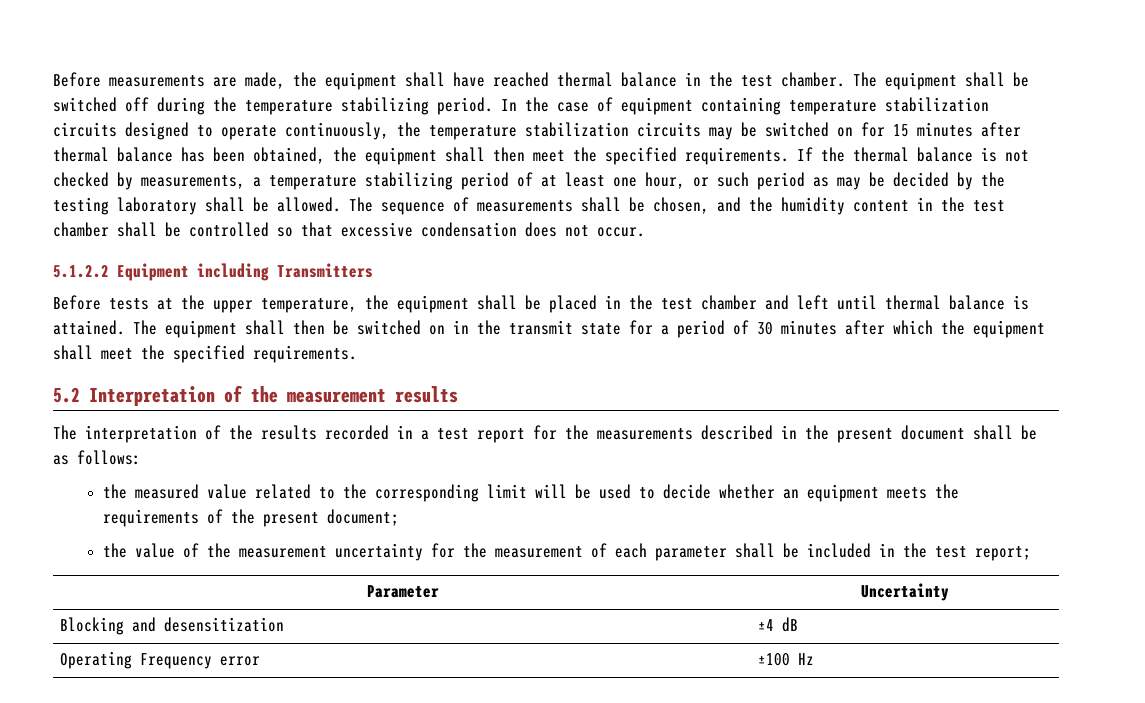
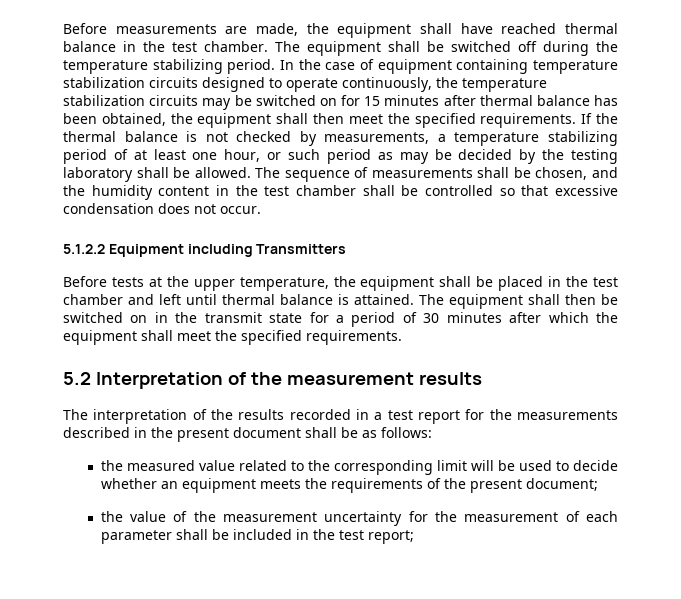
- Parameter | Uncertainty
- Blocking and desensitization | ±4 dB
- Operating Frequency error | ±100 Hz

